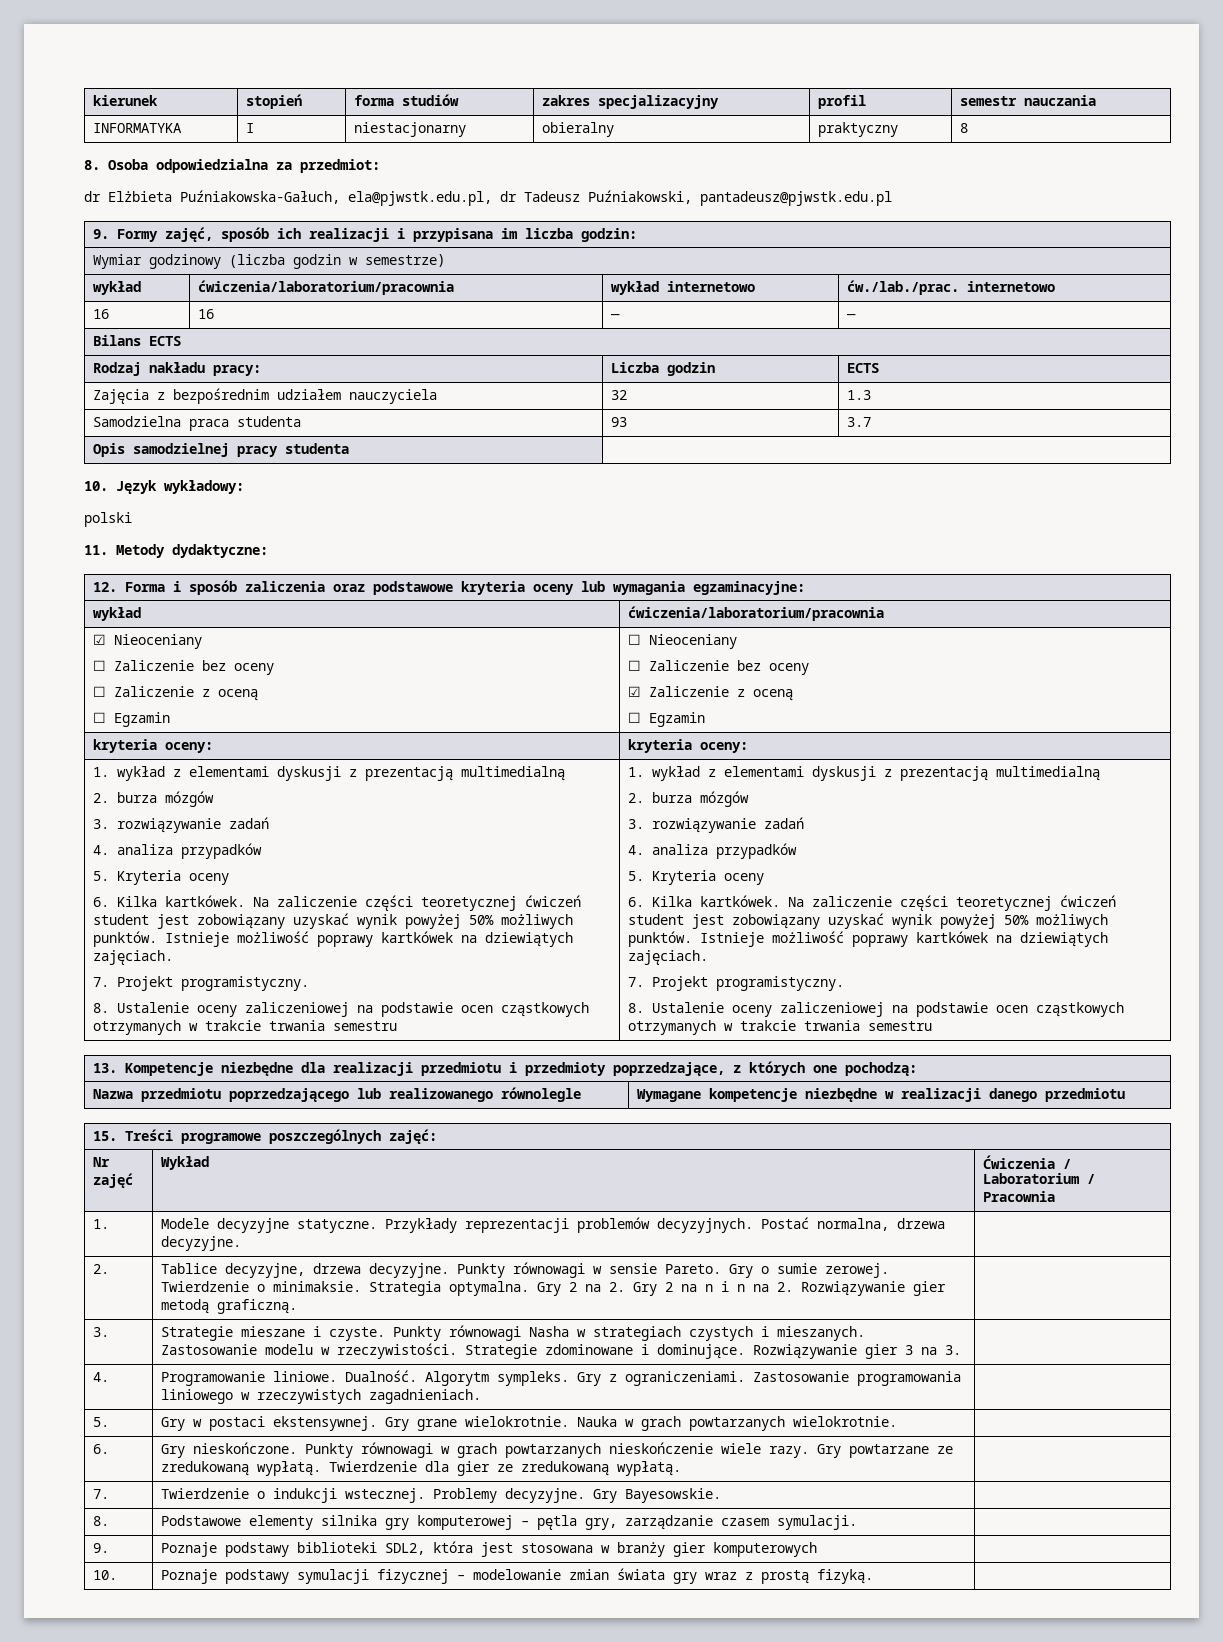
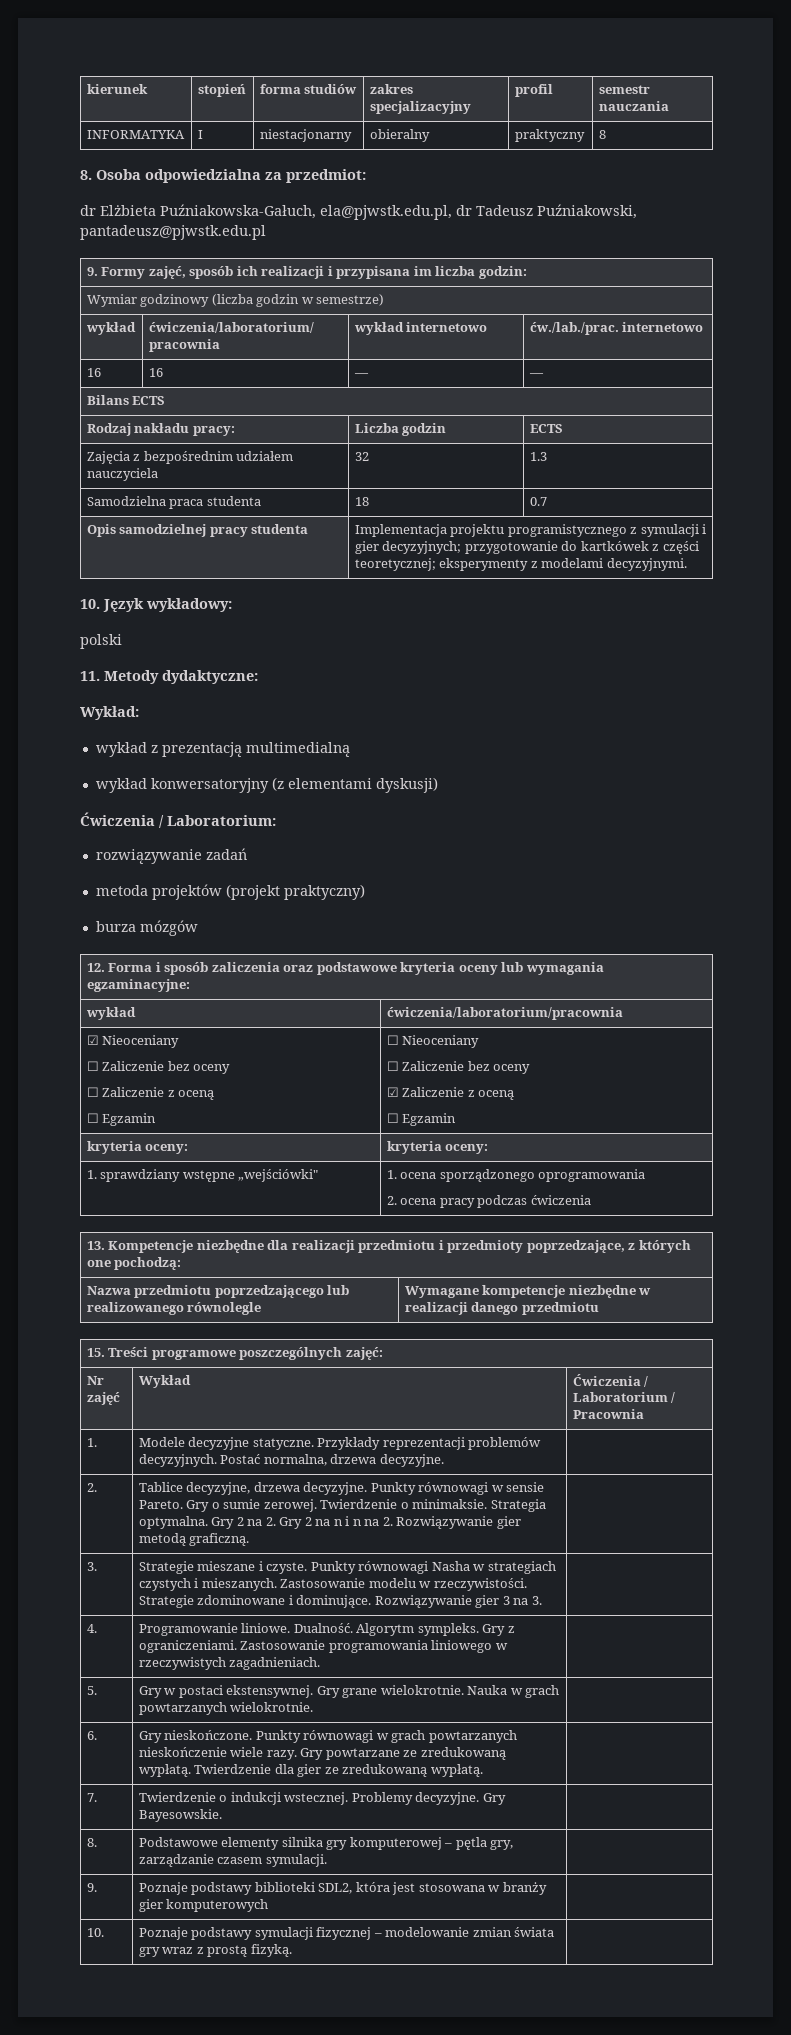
- Samodzielna praca studenta | 93 | 3.7
+ Samodzielna praca studenta | 18 | 0.7
- Opis samodzielnej pracy studenta |
+ Opis samodzielnej pracy studenta | Implementacja projektu programistycznego z symulacji i gier decyzyjnych; przygotowanie do kartkówek z części teoretycznej; eksperymenty z modelami decyzyjnymi.
+ Wykład:
+ wykład z prezentacją multimedialną
+ wykład konwersatoryjny (z elementami dyskusji)
+ Ćwiczenia / Laboratorium:
+ rozwiązywanie zadań
+ metoda projektów (projekt praktyczny)
+ burza mózgów
  kryteria oceny: | kryteria oceny:
- 1. wykład z elementami dyskusji z prezentacją multimedialną
- 2. burza mózgów
- 3. rozwiązywanie zadań
- 4. analiza przypadków
- 5. Kryteria oceny
- 6. Kilka kartkówek. Na zaliczenie części teoretycznej ćwiczeń student jest zobowiązany uzyskać wynik powyżej 50% możliwych punktów. Istnieje możliwość poprawy kartkówek na dziewiątych zajęciach.
- 7. Projekt programistyczny.
- 8. Ustalenie oceny zaliczeniowej na podstawie ocen cząstkowych otrzymanych w trakcie trwania semestru | 1. wykład z elementami dyskusji z prezentacją multimedialną
- 2. burza mózgów
- 3. rozwiązywanie zadań
- 4. analiza przypadków
- 5. Kryteria oceny
- 6. Kilka kartkówek. Na zaliczenie części teoretycznej ćwiczeń student jest zobowiązany uzyskać wynik powyżej 50% możliwych punktów. Istnieje możliwość poprawy kartkówek na dziewiątych zajęciach.
- 7. Projekt programistyczny.
- 8. Ustalenie oceny zaliczeniowej na podstawie ocen cząstkowych otrzymanych w trakcie trwania semestru
+ 1. sprawdziany wstępne „wejściówki" | 1. ocena sporządzonego oprogramowania
+ 2. ocena pracy podczas ćwiczenia

